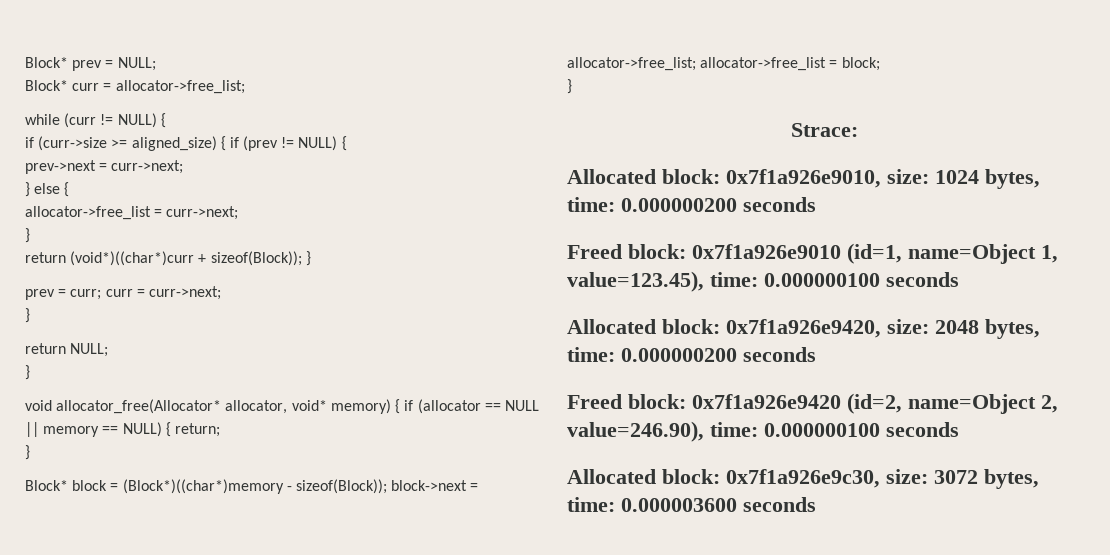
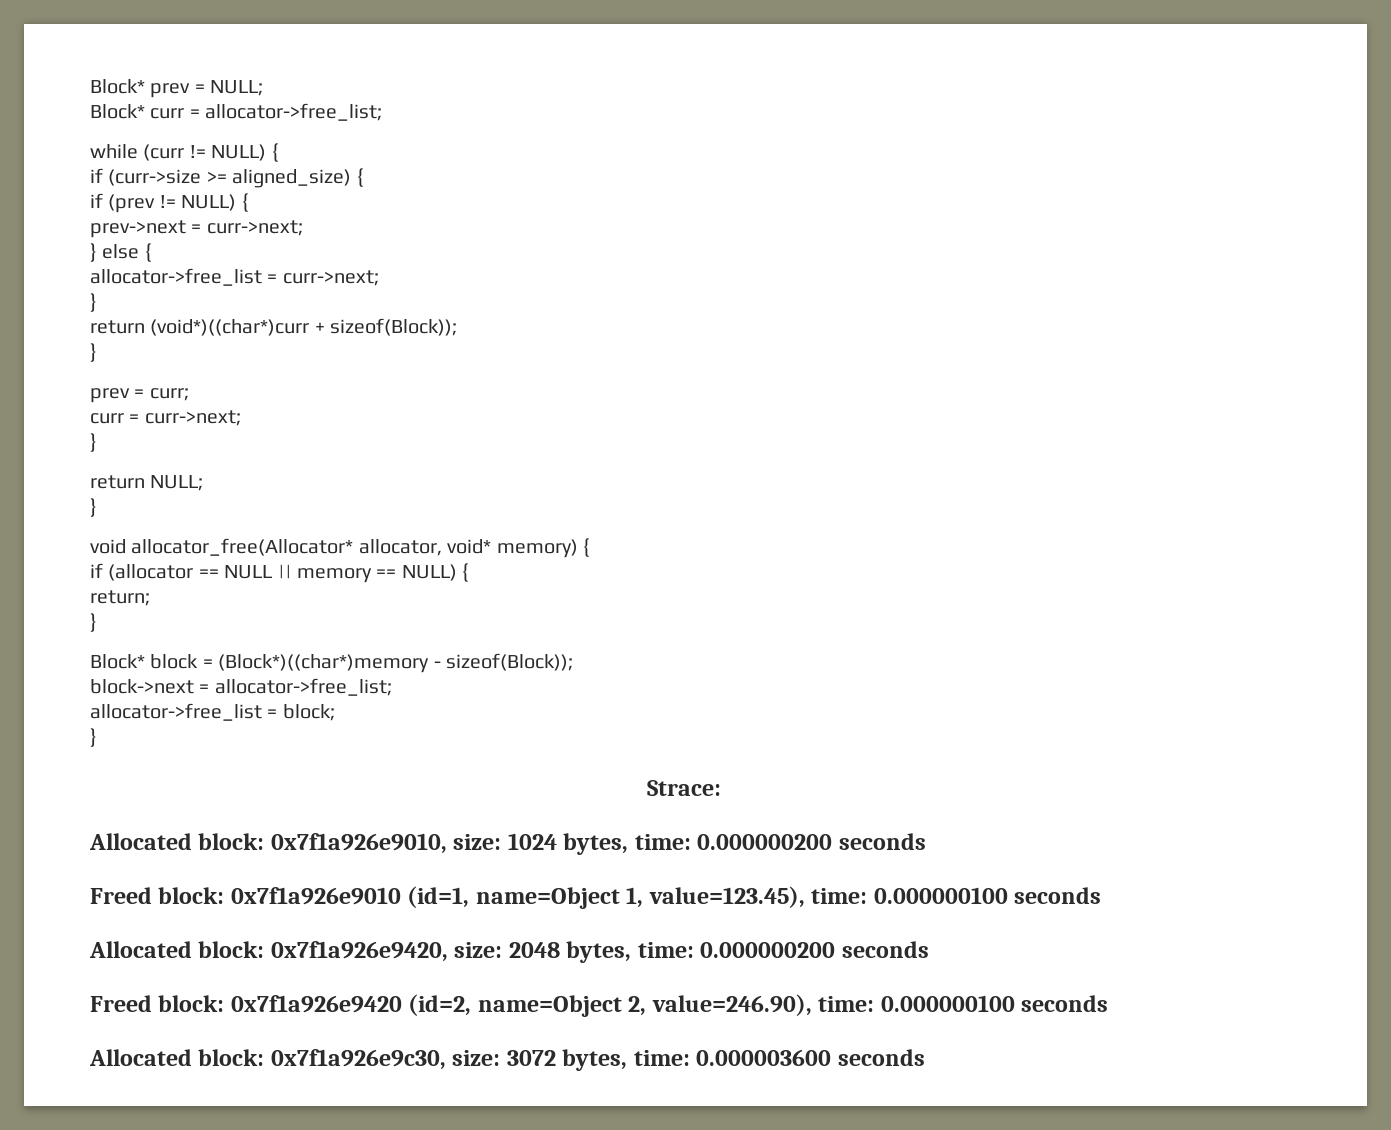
- if (curr->size >= aligned_size) { if (prev != NULL) {
+ if (curr->size >= aligned_size) {
+ if (prev != NULL) {
- return (void*)((char*)curr + sizeof(Block)); }
+ return (void*)((char*)curr + sizeof(Block));
+ }
- prev = curr; curr = curr->next;
+ prev = curr;
+ curr = curr->next;
- void allocator_free(Allocator* allocator, void* memory) { if (allocator == NULL || memory == NULL) { return;
+ void allocator_free(Allocator* allocator, void* memory) {
+ if (allocator == NULL || memory == NULL) {
+ return;
- Block* block = (Block*)((char*)memory - sizeof(Block)); block->next = allocator->free_list; allocator->free_list = block;
+ Block* block = (Block*)((char*)memory - sizeof(Block));
+ block->next = allocator->free_list;
+ allocator->free_list = block;

